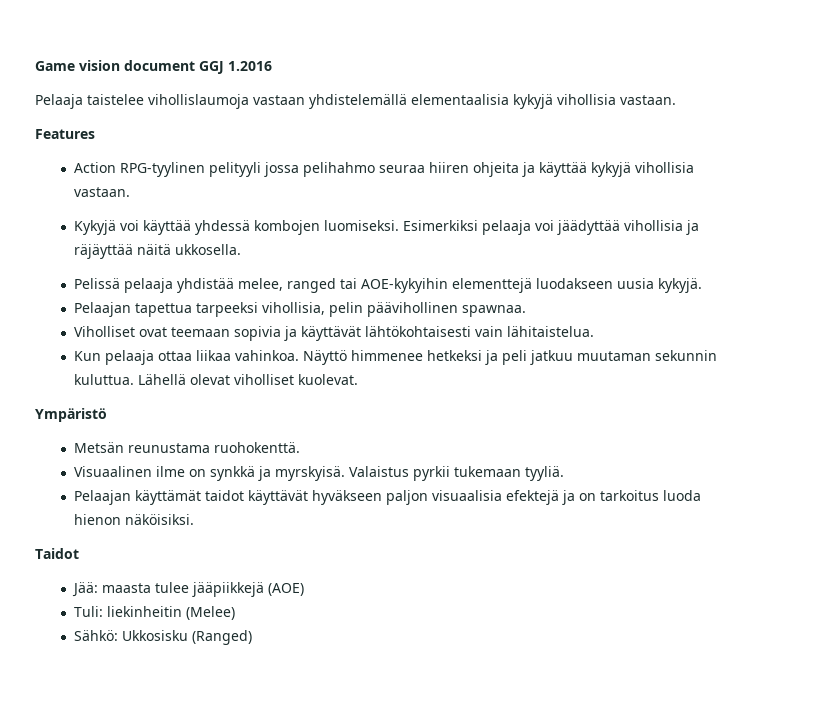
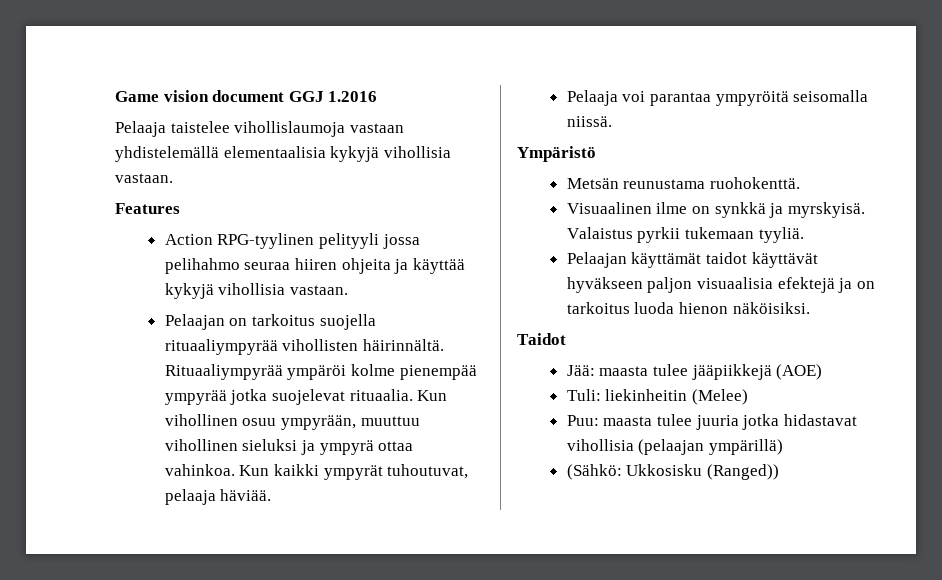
- Kykyjä voi käyttää yhdessä kombojen luomiseksi. Esimerkiksi pelaaja voi jäädyttää vihollisia ja räjäyttää näitä ukkosella.
- Pelissä pelaaja yhdistää melee, ranged tai AOE-kykyihin elementtejä luodakseen uusia kykyjä.
- Pelaajan tapettua tarpeeksi vihollisia, pelin päävihollinen spawnaa.
- Viholliset ovat teemaan sopivia ja käyttävät lähtökohtaisesti vain lähitaistelua.
- Kun pelaaja ottaa liikaa vahinkoa. Näyttö himmenee hetkeksi ja peli jatkuu muutaman sekunnin kuluttua. Lähellä olevat viholliset kuolevat.
+ Pelaajan on tarkoitus suojella rituaaliympyrää vihollisten häirinnältä. Rituaaliympyrää ympäröi kolme pienempää ympyrää jotka suojelevat rituaalia. Kun vihollinen osuu ympyrään, muuttuu vihollinen sieluksi ja ympyrä ottaa vahinkoa. Kun kaikki ympyrät tuhoutuvat, pelaaja häviää.
+ Pelaaja voi parantaa ympyröitä seisomalla niissä.
- Sähkö: Ukkosisku (Ranged)
+ Puu: maasta tulee juuria jotka hidastavat vihollisia (pelaajan ympärillä)
+ (Sähkö: Ukkosisku (Ranged))

